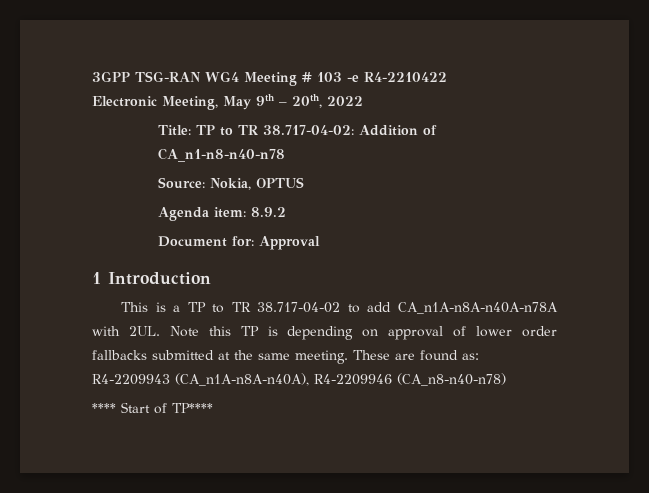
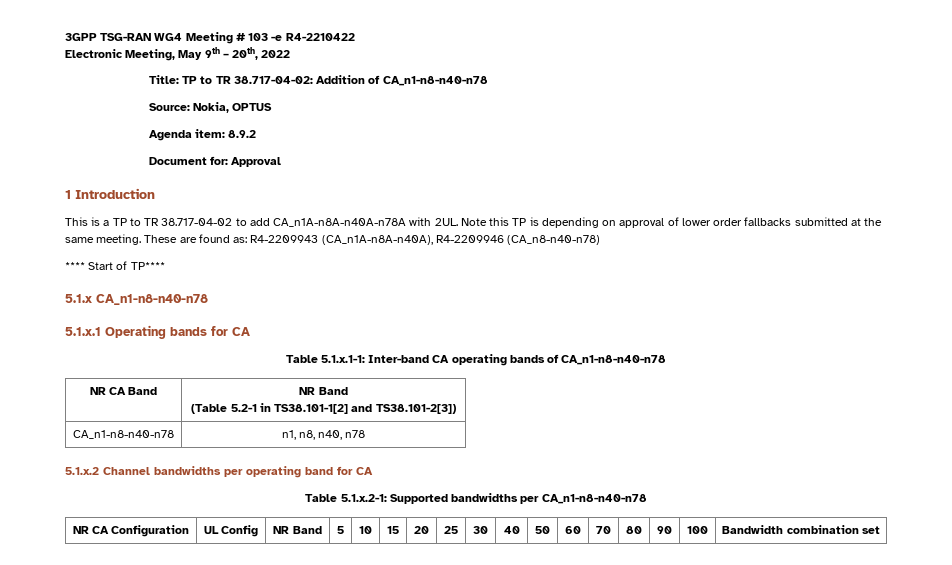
+ 5.1.x CA_n1-n8-n40-n78
+ 5.1.x.1 Operating bands for CA
+ Table 5.1.x.1-1: Inter-band CA operating bands of CA_n1-n8-n40-n78
+ NR CA Band | NR Band
+ (Table 5.2-1 in TS38.101-1[2] and TS38.101-2[3])
+ CA_n1-n8-n40-n78 | n1, n8, n40, n78
+ 5.1.x.2 Channel bandwidths per operating band for CA
+ Table 5.1.x.2-1: Supported bandwidths per CA_n1-n8-n40-n78
+ NR CA Configuration | UL Config | NR Band | 5 | 10 | 15 | 20 | 25 | 30 | 40 | 50 | 60 | 70 | 80 | 90 | 100 | Bandwidth combination set

